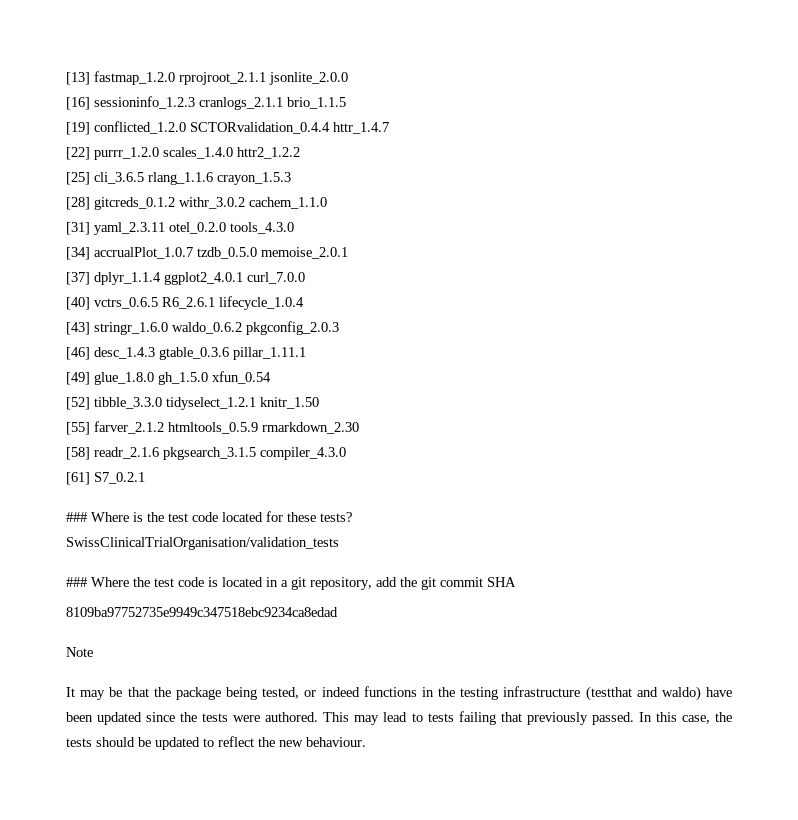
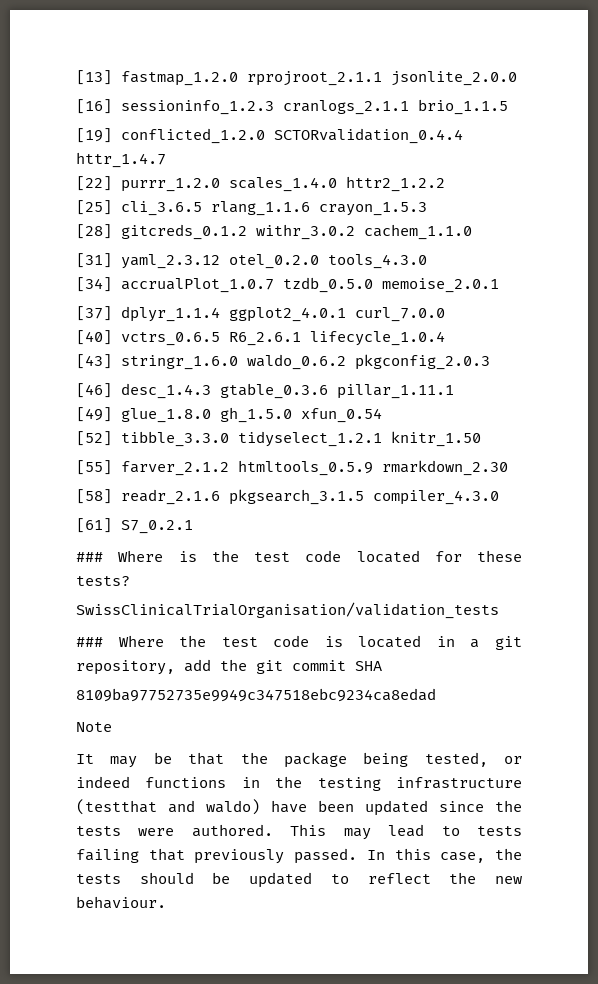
- [31] yaml_2.3.11 otel_0.2.0 tools_4.3.0
+ [31] yaml_2.3.12 otel_0.2.0 tools_4.3.0

